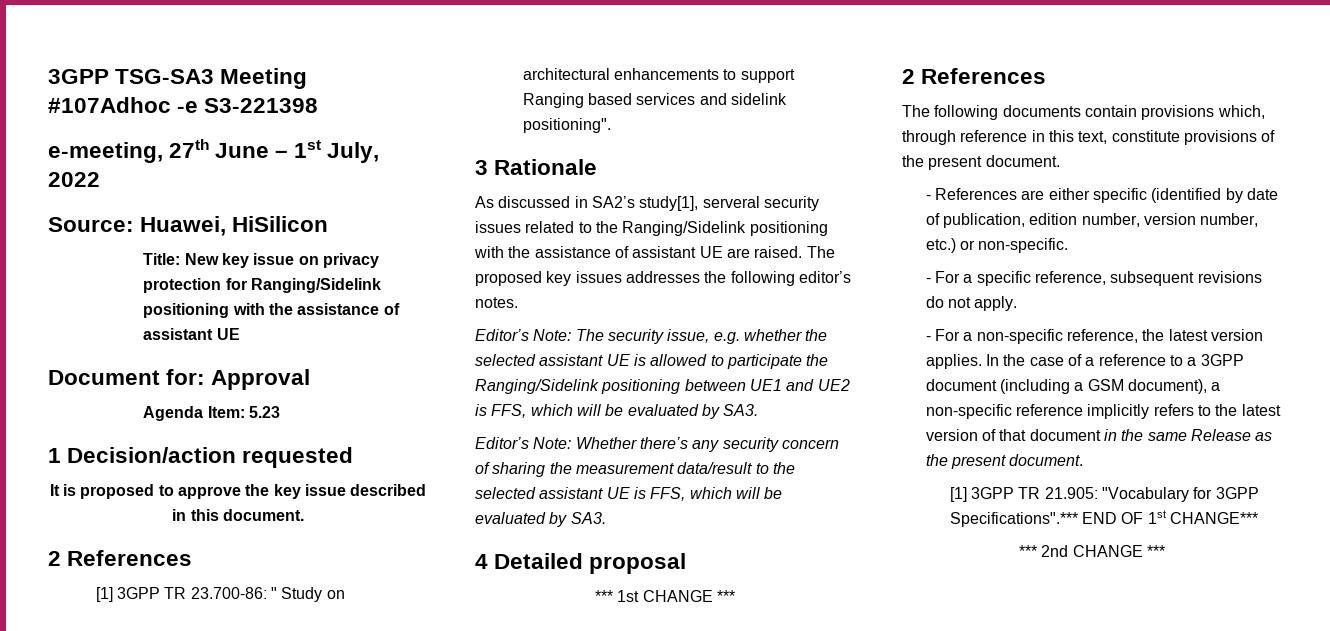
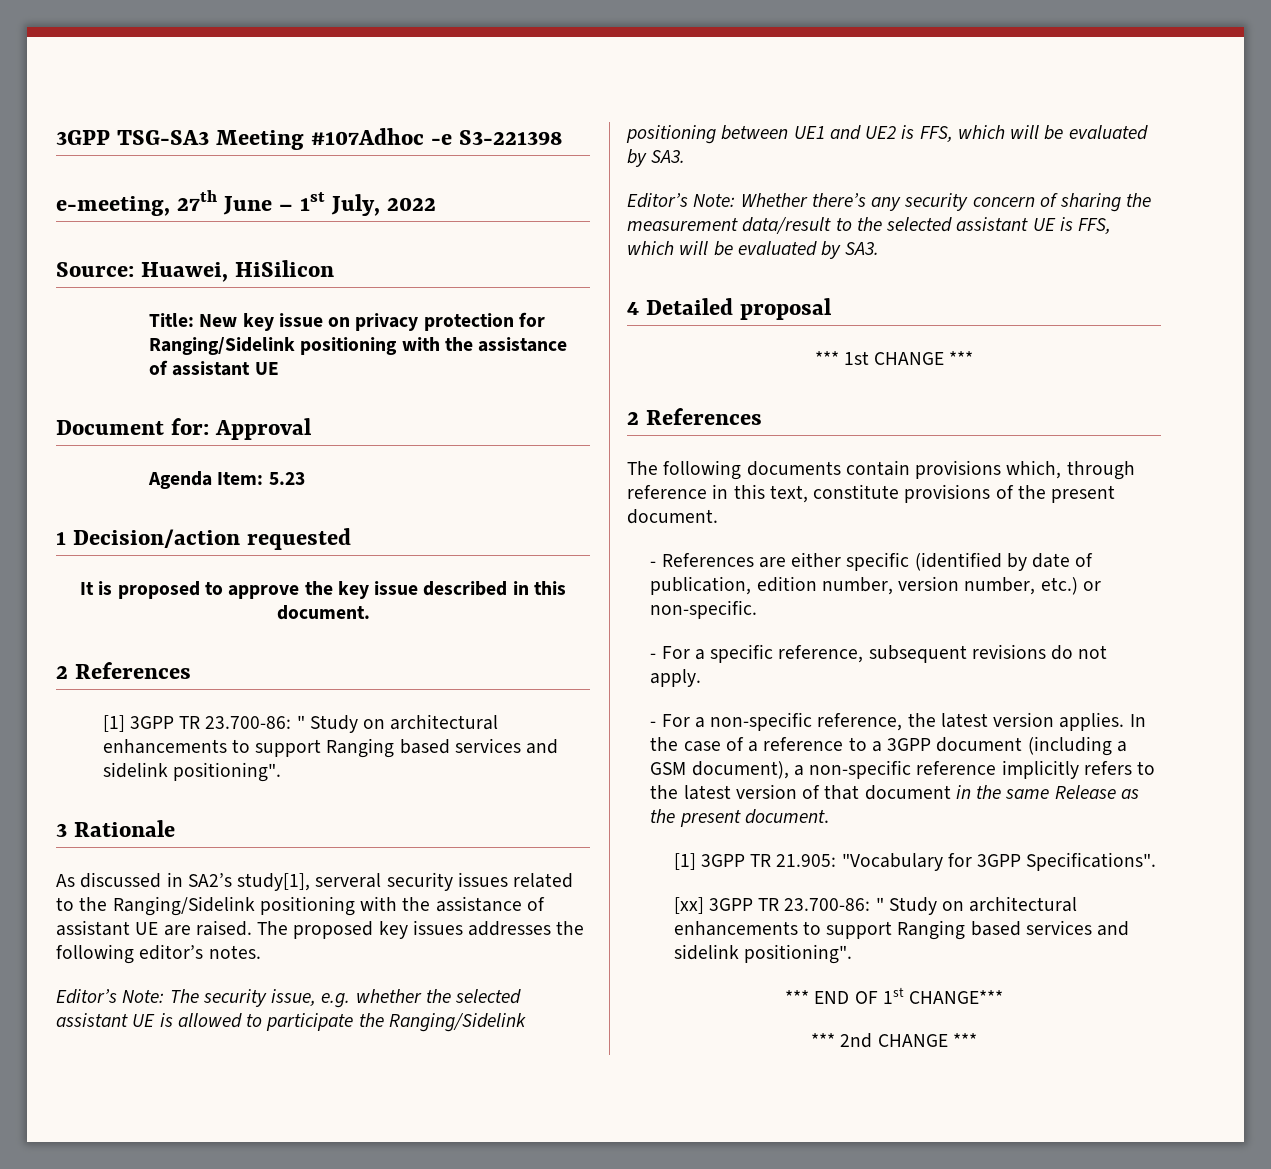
- [1] 3GPP TR 21.905: "Vocabulary for 3GPP Specifications".*** END OF 1st CHANGE***
+ [1] 3GPP TR 21.905: "Vocabulary for 3GPP Specifications".
+ [xx] 3GPP TR 23.700-86: " Study on architectural enhancements to support Ranging based services and sidelink positioning".
+ *** END OF 1st CHANGE***

